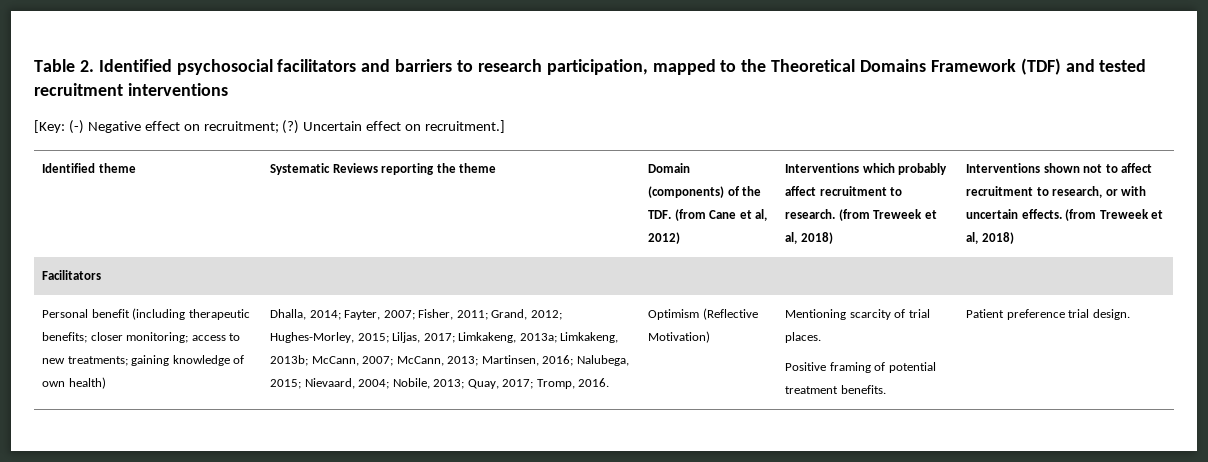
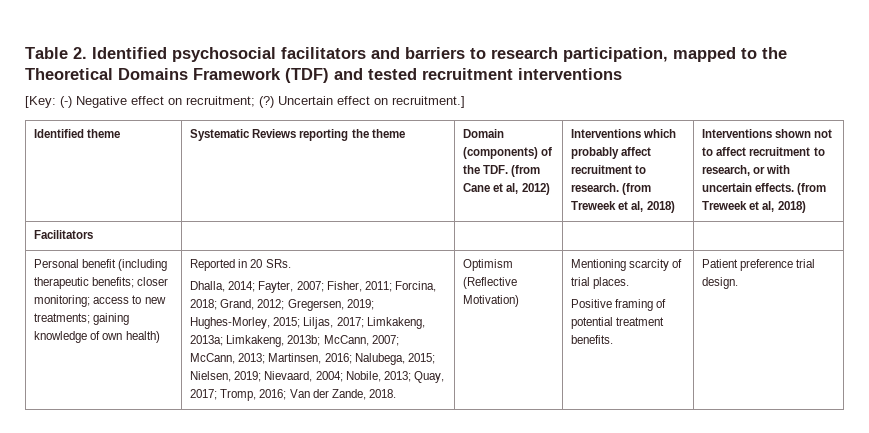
+ Reported in 20 SRs.
- Dhalla, 2014; Fayter, 2007; Fisher, 2011; Grand, 2012; Hughes-Morley, 2015; Liljas, 2017; Limkakeng, 2013a; Limkakeng, 2013b; McCann, 2007; McCann, 2013; Martinsen, 2016; Nalubega, 2015; Nievaard, 2004; Nobile, 2013; Quay, 2017; Tromp, 2016.
+ Dhalla, 2014; Fayter, 2007; Fisher, 2011; Forcina, 2018; Grand, 2012; Gregersen, 2019; Hughes-Morley, 2015; Liljas, 2017; Limkakeng, 2013a; Limkakeng, 2013b; McCann, 2007; McCann, 2013; Martinsen, 2016; Nalubega, 2015; Nielsen, 2019; Nievaard, 2004; Nobile, 2013; Quay, 2017; Tromp, 2016; Van der Zande, 2018.

